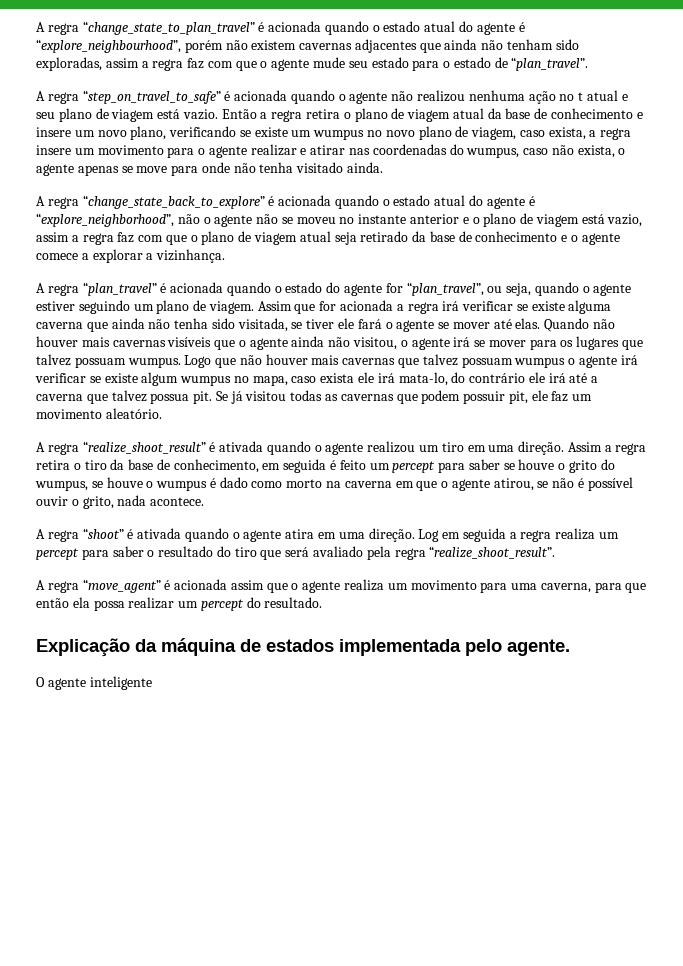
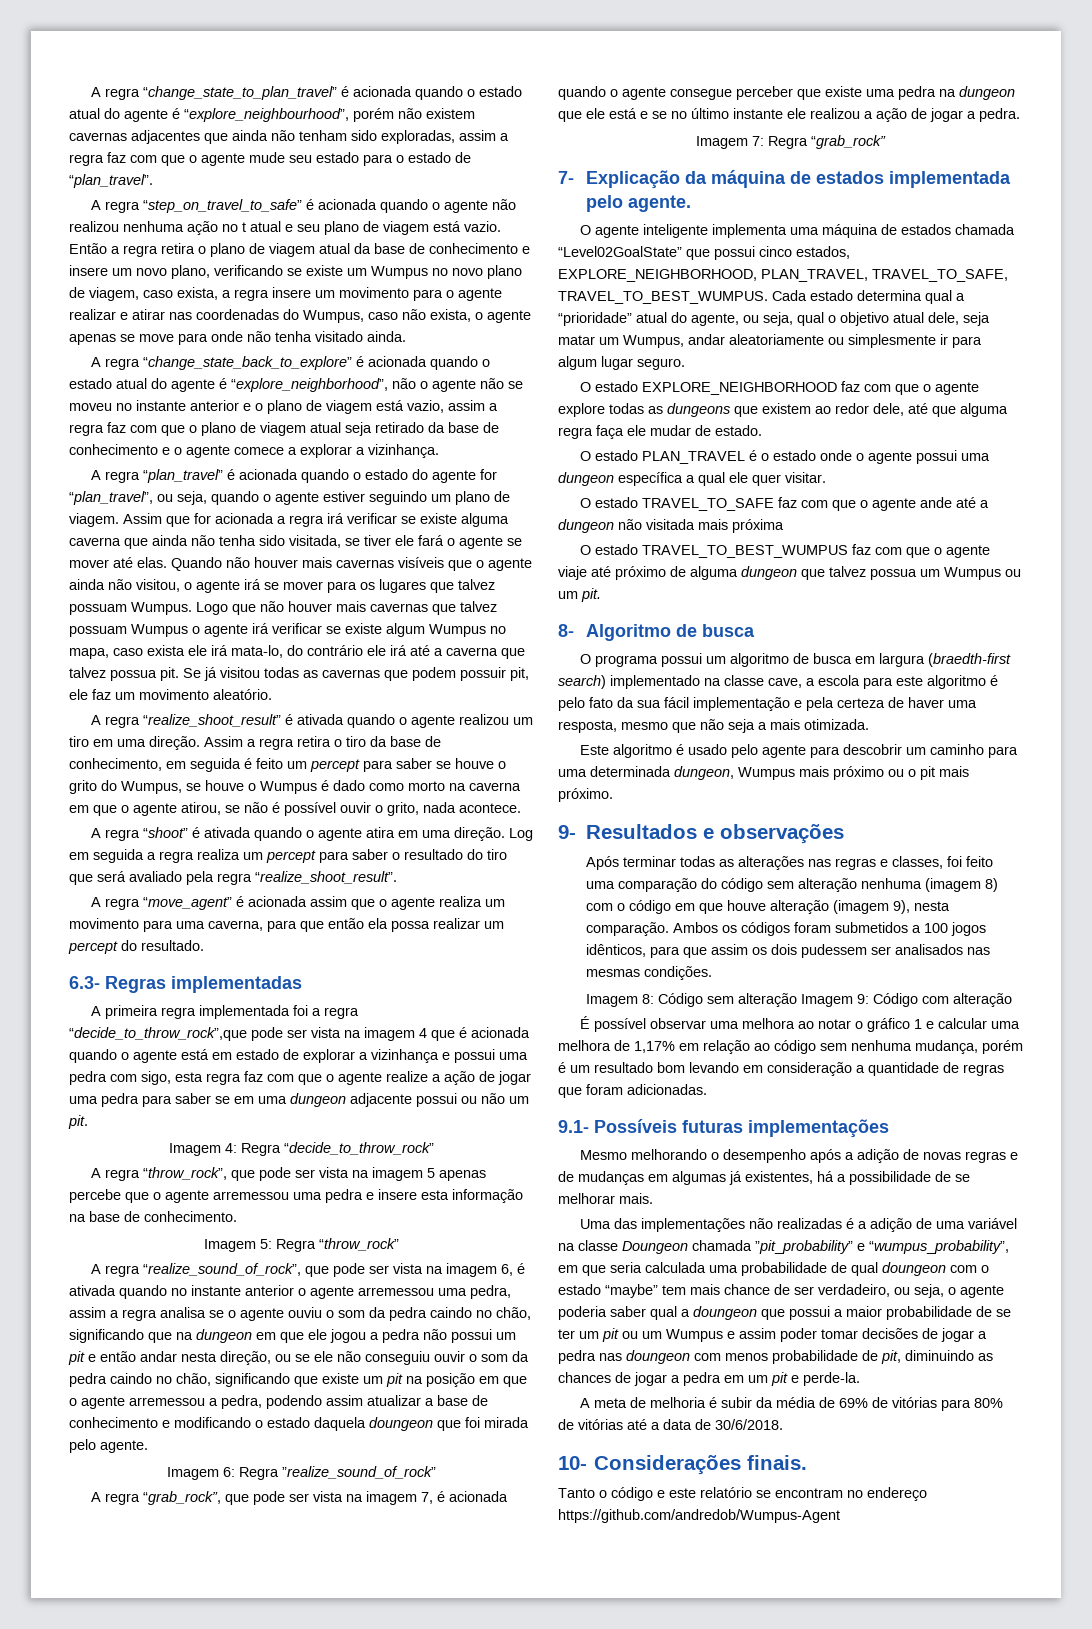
- Então a regra retira o plano de viagem atual da base de conhecimento e insere um novo plano, verificando se existe um wumpus no novo plano de viagem, caso exista, a regra insere um movimento para o agente realizar e atirar nas coordenadas do wumpus, caso não exista, o agente apenas se move para onde não tenha visitado ainda.
+ Então a regra retira o plano de viagem atual da base de conhecimento e insere um novo plano, verificando se existe um Wumpus no novo plano de viagem, caso exista, a regra insere um movimento para o agente realizar e atirar nas coordenadas do Wumpus, caso não exista, o agente apenas se move para onde não tenha visitado ainda.
- Quando não houver mais cavernas visíveis que o agente ainda não visitou, o agente irá se mover para os lugares que talvez possuam wumpus.
+ Quando não houver mais cavernas visíveis que o agente ainda não visitou, o agente irá se mover para os lugares que talvez possuam Wumpus.
- Logo que não houver mais cavernas que talvez possuam wumpus o agente irá verificar se existe algum wumpus no mapa, caso exista ele irá mata-lo, do contrário ele irá até a caverna que talvez possua pit.
+ Logo que não houver mais cavernas que talvez possuam Wumpus o agente irá verificar se existe algum Wumpus no mapa, caso exista ele irá mata-lo, do contrário ele irá até a caverna que talvez possua pit.
- Assim a regra retira o tiro da base de conhecimento, em seguida é feito um percept para saber se houve o grito do wumpus, se houve o wumpus é dado como morto na caverna em que o agente atirou, se não é possível ouvir o grito, nada acontece.
+ Assim a regra retira o tiro da base de conhecimento, em seguida é feito um percept para saber se houve o grito do Wumpus, se houve o Wumpus é dado como morto na caverna em que o agente atirou, se não é possível ouvir o grito, nada acontece.
- Explicação da máquina de estados implementada pelo agente.
+ 6.3- Regras implementadas
+ A primeira regra implementada foi a regra “decide_to_throw_rock”,que pode ser vista na imagem 4 que é acionada quando o agente está em estado de explorar a vizinhança e possui uma pedra com sigo, esta regra faz com que o agente realize a ação de jogar uma pedra para saber se em uma dungeon adjacente possui ou não um pit.
+ Imagem 4: Regra “decide_to_throw_rock”
+ A regra “throw_rock”, que pode ser vista na imagem 5 apenas percebe que o agente arremessou uma pedra e insere esta informação na base de conhecimento.
+ Imagem 5: Regra “throw_rock”
+ A regra “realize_sound_of_rock”, que pode ser vista na imagem 6, é ativada quando no instante anterior o agente arremessou uma pedra, assim a regra analisa se o agente ouviu o som da pedra caindo no chão, significando que na dungeon em que ele jogou a pedra não possui um pit e então andar nesta direção, ou se ele não conseguiu ouvir o som da pedra caindo no chão, significando que existe um pit na posição em que o agente arremessou a pedra, podendo assim atualizar a base de conhecimento e modificando o estado daquela doungeon que foi mirada pelo agente.
+ Imagem 6: Regra ”realize_sound_of_rock”
+ A regra “grab_rock”, que pode ser vista na imagem 7, é acionada quando o agente consegue perceber que existe uma pedra na dungeon que ele está e se no último instante ele realizou a ação de jogar a pedra.
+ Imagem 7: Regra “grab_rock”
+ 7- Explicação da máquina de estados implementada pelo agente.
- O agente inteligente
+ O agente inteligente implementa uma máquina de estados chamada “Level02GoalState” que possui cinco estados, EXPLORE_NEIGHBORHOOD, PLAN_TRAVEL, TRAVEL_TO_SAFE, TRAVEL_TO_BEST_WUMPUS. Cada estado determina qual a “prioridade” atual do agente, ou seja, qual o objetivo atual dele, seja matar um Wumpus, andar aleatoriamente ou simplesmente ir para algum lugar seguro.
+ O estado EXPLORE_NEIGHBORHOOD faz com que o agente explore todas as dungeons que existem ao redor dele, até que alguma regra faça ele mudar de estado.
+ O estado PLAN_TRAVEL é o estado onde o agente possui uma dungeon específica a qual ele quer visitar.
+ O estado TRAVEL_TO_SAFE faz com que o agente ande até a dungeon não visitada mais próxima
+ O estado TRAVEL_TO_BEST_WUMPUS faz com que o agente viaje até próximo de alguma dungeon que talvez possua um Wumpus ou um pit.
+ 8- Algoritmo de busca
+ O programa possui um algoritmo de busca em largura (braedth-first search) implementado na classe cave, a escola para este algoritmo é pelo fato da sua fácil implementação e pela certeza de haver uma resposta, mesmo que não seja a mais otimizada.
+ Este algoritmo é usado pelo agente para descobrir um caminho para uma determinada dungeon, Wumpus mais próximo ou o pit mais próximo.
+ 9- Resultados e observações
+ Após terminar todas as alterações nas regras e classes, foi feito uma comparação do código sem alteração nenhuma (imagem 8) com o código em que houve alteração (imagem 9), nesta comparação. Ambos os códigos foram submetidos a 100 jogos idênticos, para que assim os dois pudessem ser analisados nas mesmas condições.
+ Imagem 8: Código sem alteração Imagem 9: Código com alteração
+ É possível observar uma melhora ao notar o gráfico 1 e calcular uma melhora de 1,17% em relação ao código sem nenhuma mudança, porém é um resultado bom levando em consideração a quantidade de regras que foram adicionadas.
+ 9.1- Possíveis futuras implementações
+ Mesmo melhorando o desempenho após a adição de novas regras e de mudanças em algumas já existentes, há a possibilidade de se melhorar mais.
+ Uma das implementações não realizadas é a adição de uma variável na classe Doungeon chamada ”pit_probability” e “wumpus_probability”, em que seria calculada uma probabilidade de qual doungeon com o estado “maybe” tem mais chance de ser verdadeiro, ou seja, o agente poderia saber qual a doungeon que possui a maior probabilidade de se ter um pit ou um Wumpus e assim poder tomar decisões de jogar a pedra nas doungeon com menos probabilidade de pit, diminuindo as chances de jogar a pedra em um pit e perde-la.
+ A meta de melhoria é subir da média de 69% de vitórias para 80% de vitórias até a data de 30/6/2018.
+ 10- Considerações finais.
+ Tanto o código e este relatório se encontram no endereço https://github.com/andredob/Wumpus-Agent

